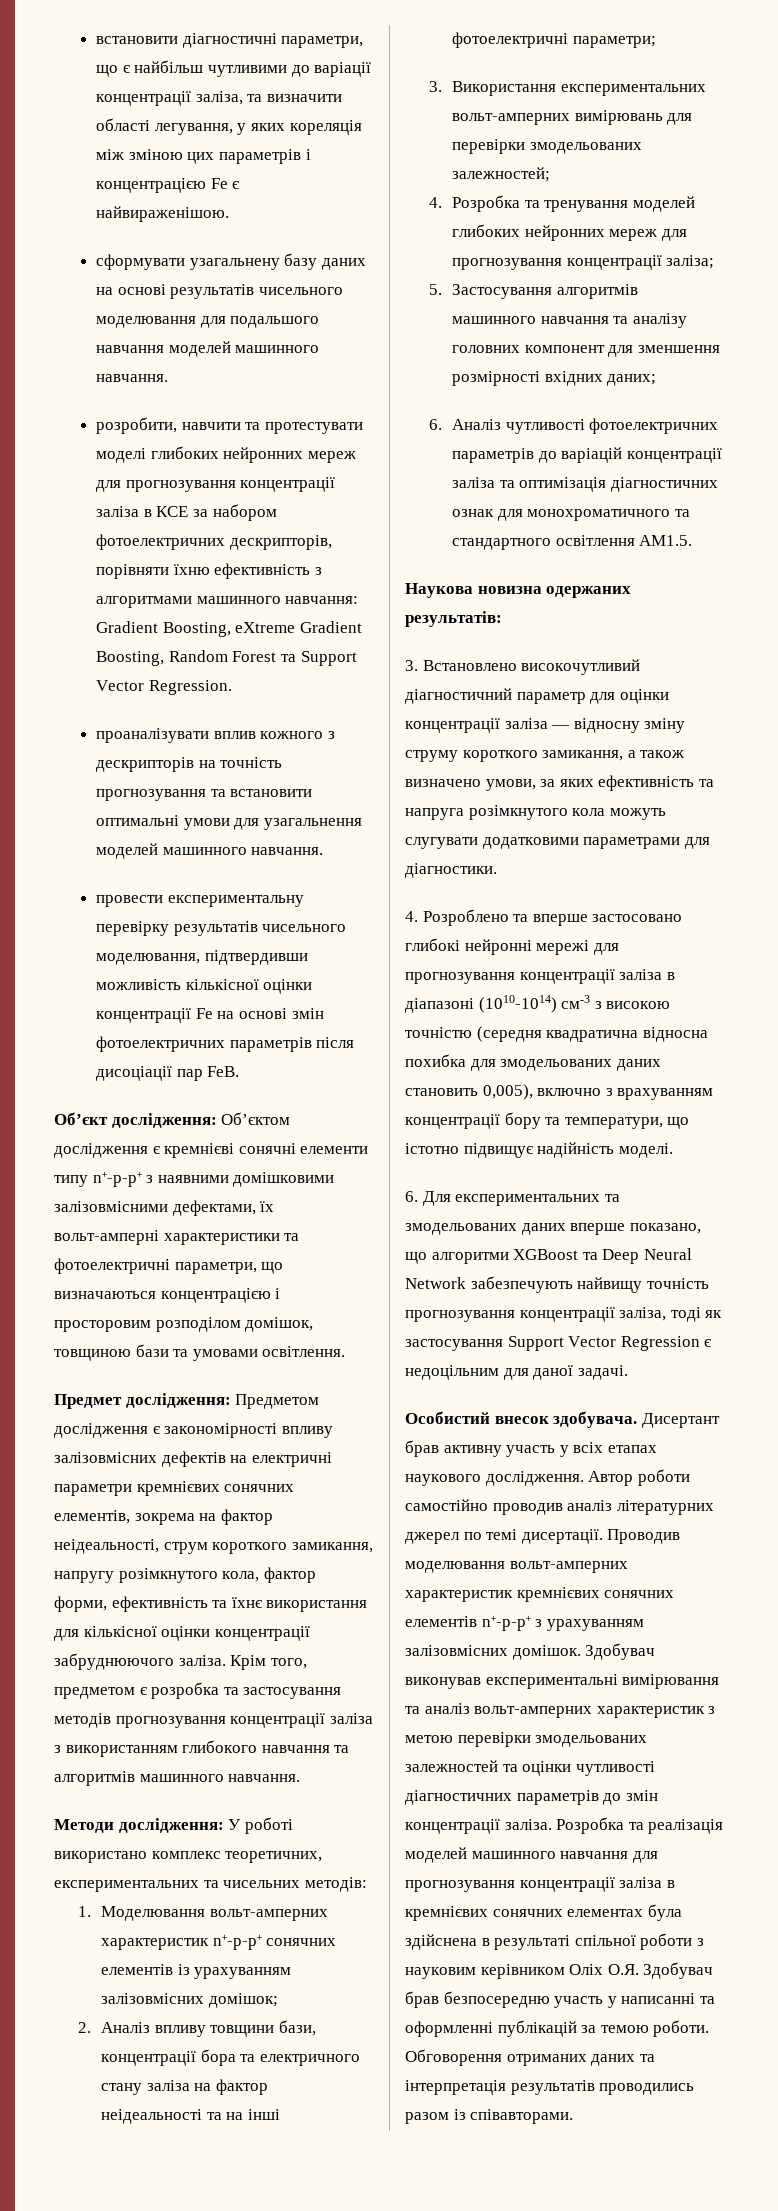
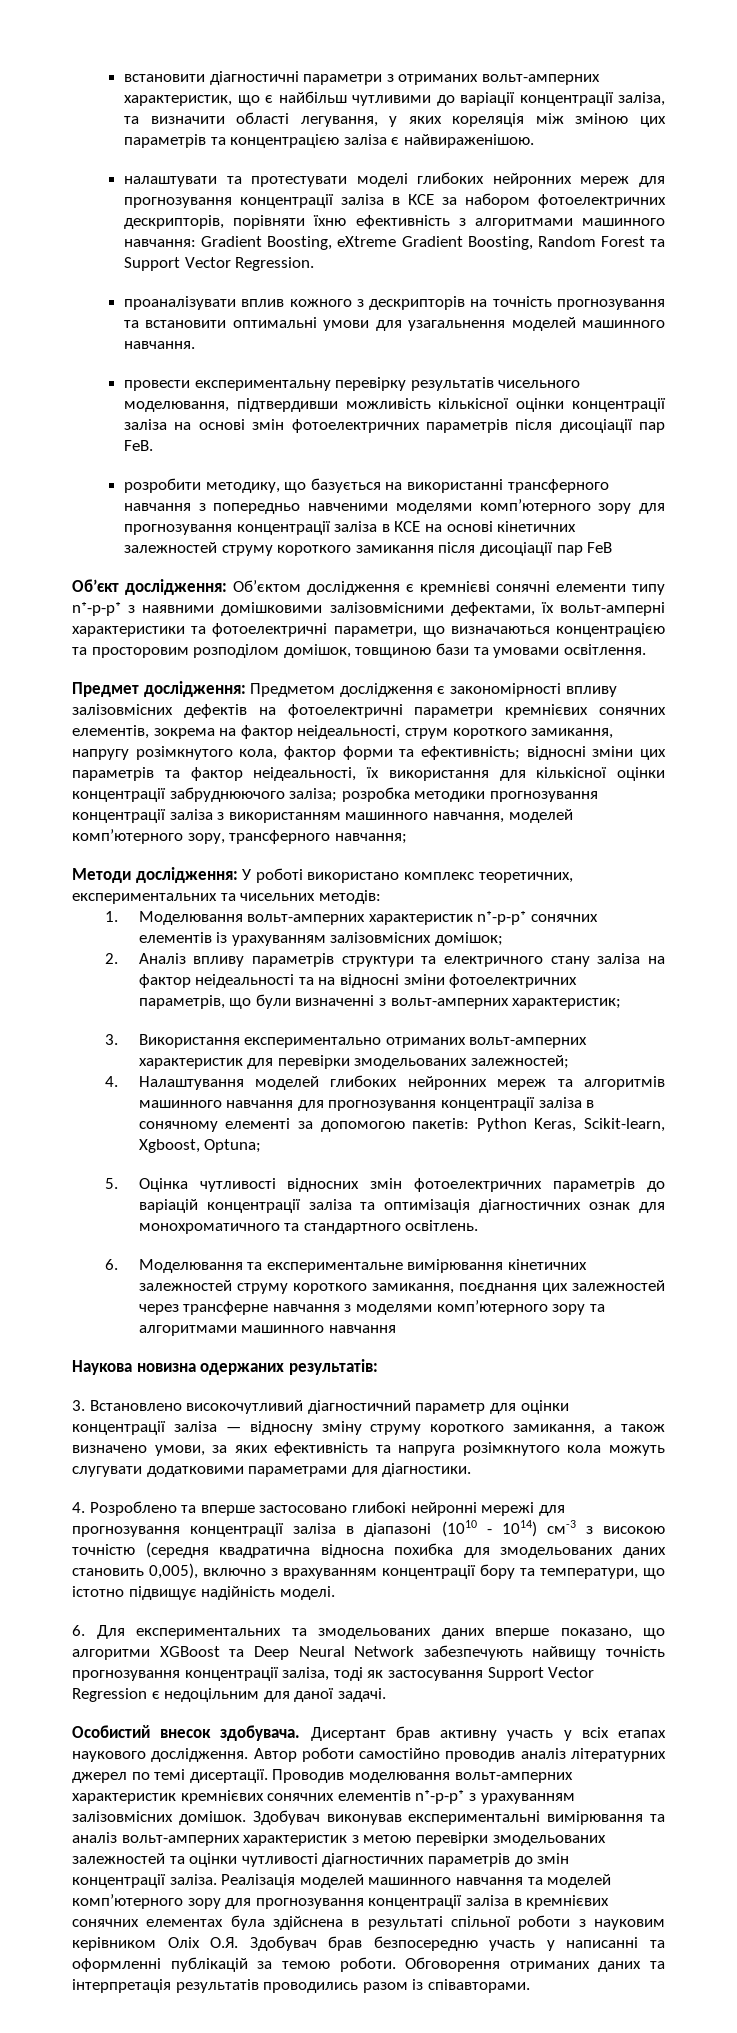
- встановити діагностичні параметри, що є найбільш чутливими до варіації концентрації заліза, та визначити області легування, у яких кореляція між зміною цих параметрів і концентрацією Fe є найвираженішою.
+ встановити діагностичні параметри з отриманих вольт-амперних характеристик, що є найбільш чутливими до варіації концентрації заліза, та визначити області легування, у яких кореляція між зміною цих параметрів та концентрацією заліза є найвираженішою.
- сформувати узагальнену базу даних на основі результатів чисельного моделювання для подальшого навчання моделей машинного навчання.
- розробити, навчити та протестувати моделі глибоких нейронних мереж для прогнозування концентрації заліза в КСЕ за набором фотоелектричних дескрипторів, порівняти їхню ефективність з алгоритмами машинного навчання: Gradient Boosting, eXtreme Gradient Boosting, Random Forest та Support Vector Regression.
+ налаштувати та протестувати моделі глибоких нейронних мереж для прогнозування концентрації заліза в КСЕ за набором фотоелектричних дескрипторів, порівняти їхню ефективність з алгоритмами машинного навчання: Gradient Boosting, eXtreme Gradient Boosting, Random Forest та Support Vector Regression.
- провести експериментальну перевірку результатів чисельного моделювання, підтвердивши можливість кількісної оцінки концентрації Fe на основі змін фотоелектричних параметрів після дисоціації пар FeB.
+ провести експериментальну перевірку результатів чисельного моделювання, підтвердивши можливість кількісної оцінки концентрації заліза на основі змін фотоелектричних параметрів після дисоціації пар FeB.
+ розробити методику, що базується на використанні трансферного навчання з попередньо навченими моделями комп’ютерного зору для прогнозування концентрації заліза в КСЕ на основі кінетичних залежностей струму короткого замикання після дисоціації пар FeB
- Об’єкт дослідження: Об’єктом дослідження є кремнієві сонячні елементи типу n⁺-p-p⁺ з наявними домішковими залізовмісними дефектами, їх вольт-амперні характеристики та фотоелектричні параметри, що визначаються концентрацією і просторовим розподілом домішок, товщиною бази та умовами освітлення.
+ Об’єкт дослідження: Об’єктом дослідження є кремнієві сонячні елементи типу n⁺-p-p⁺ з наявними домішковими залізовмісними дефектами, їх вольт-амперні характеристики та фотоелектричні параметри, що визначаються концентрацією та просторовим розподілом домішок, товщиною бази та умовами освітлення.
- Предмет дослідження: Предметом дослідження є закономірності впливу залізовмісних дефектів на електричні параметри кремнієвих сонячних елементів, зокрема на фактор неідеальності, струм короткого замикання, напругу розімкнутого кола, фактор форми, ефективність та їхнє використання для кількісної оцінки концентрації забруднюючого заліза. Крім того, предметом є розробка та застосування методів прогнозування концентрації заліза з використанням глибокого навчання та алгоритмів машинного навчання.
+ Предмет дослідження: Предметом дослідження є закономірності впливу залізовмісних дефектів на фотоелектричні параметри кремнієвих сонячних елементів, зокрема на фактор неідеальності, струм короткого замикання, напругу розімкнутого кола, фактор форми та ефективність; відносні зміни цих параметрів та фактор неідеальності, їх використання для кількісної оцінки концентрації забруднюючого заліза; розробка методики прогнозування концентрації заліза з використанням машинного навчання, моделей комп’ютерного зору, трансферного навчання;
- 2. Аналіз впливу товщини бази, концентрації бора та електричного стану заліза на фактор неідеальності та на інші фотоелектричні параметри;
- 3. Використання експериментальних вольт-амперних вимірювань для перевірки змодельованих залежностей;
+ 2. Аналіз впливу параметрів структури та електричного стану заліза на фактор неідеальності та на відносні зміни фотоелектричних параметрів, що були визначенні з вольт-амперних характеристик;
+ 3. Використання експериментально отриманих вольт-амперних характеристик для перевірки змодельованих залежностей;
- 4. Розробка та тренування моделей глибоких нейронних мереж для прогнозування концентрації заліза;
- 5. Застосування алгоритмів машинного навчання та аналізу головних компонент для зменшення розмірності вхідних даних;
- 6. Аналіз чутливості фотоелектричних параметрів до варіацій концентрації заліза та оптимізація діагностичних ознак для монохроматичного та стандартного освітлення AM1.5.
+ 4. Налаштування моделей глибоких нейронних мереж та алгоритмів машинного навчання для прогнозування концентрації заліза в сонячному елементі за допомогою пакетів: Python Keras, Scikit-learn, Xgboost, Optuna;
+ 5. Оцінка чутливості відносних змін фотоелектричних параметрів до варіацій концентрації заліза та оптимізація діагностичних ознак для монохроматичного та стандартного освітлень.
+ 6. Моделювання та експериментальне вимірювання кінетичних залежностей струму короткого замикання, поєднання цих залежностей через трансферне навчання з моделями комп’ютерного зору та алгоритмами машинного навчання
- 4. Розроблено та вперше застосовано глибокі нейронні мережі для прогнозування концентрації заліза в діапазоні (1010-1014) см-3 з високою точністю (середня квадратична відносна похибка для змодельованих даних становить 0,005), включно з врахуванням концентрації бору та температури, що істотно підвищує надійність моделі.
+ 4. Розроблено та вперше застосовано глибокі нейронні мережі для прогнозування концентрації заліза в діапазоні (1010 - 1014) см-3 з високою точністю (середня квадратична відносна похибка для змодельованих даних становить 0,005), включно з врахуванням концентрації бору та температури, що істотно підвищує надійність моделі.
- Розробка та реалізація моделей машинного навчання для прогнозування концентрації заліза в кремнієвих сонячних елементах була здійснена в результаті спільної роботи з науковим керівником Оліх О.Я. Здобувач брав безпосередню участь у написанні та оформленні публікацій за темою роботи.
+ Реалізація моделей машинного навчання та моделей комп’ютерного зору для прогнозування концентрації заліза в кремнієвих сонячних елементах була здійснена в результаті спільної роботи з науковим керівником Оліх О.Я. Здобувач брав безпосередню участь у написанні та оформленні публікацій за темою роботи.

